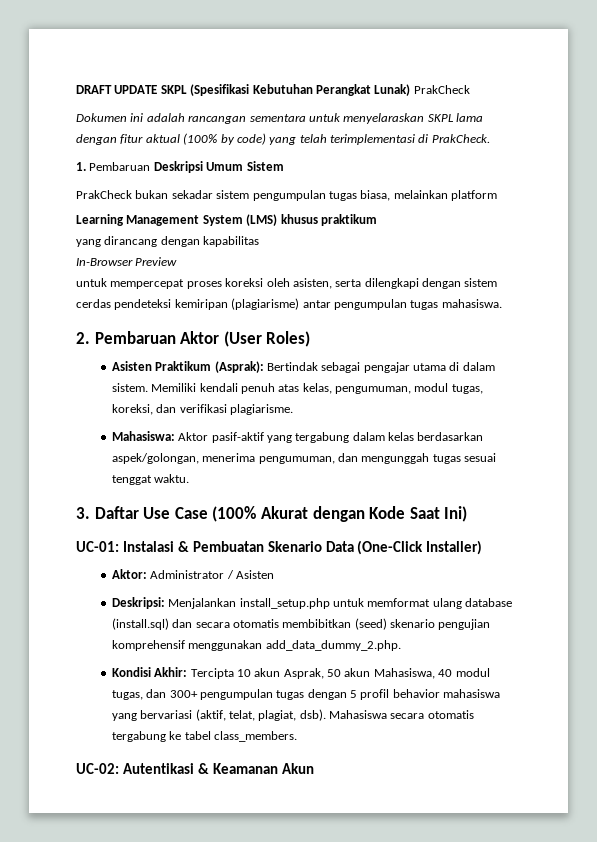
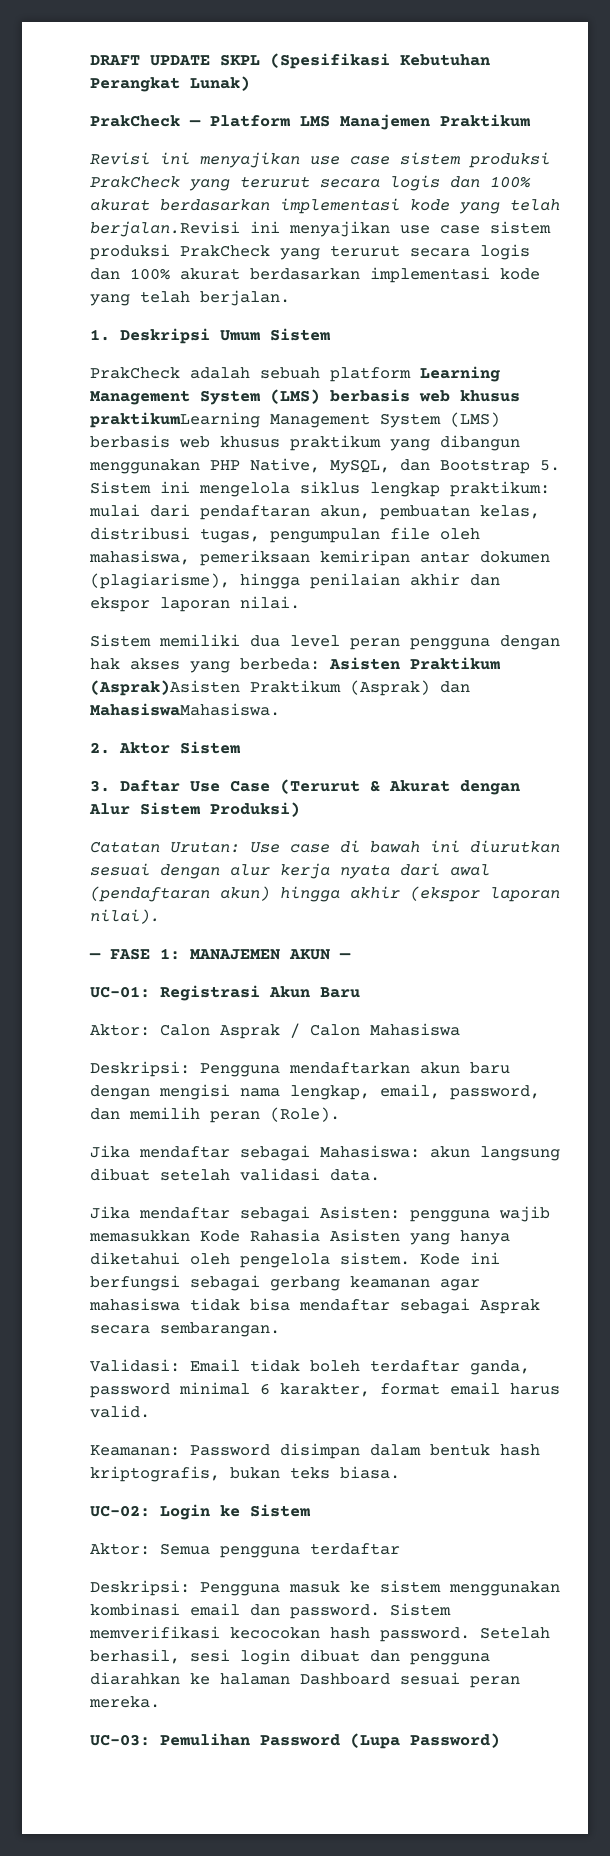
- DRAFT UPDATE SKPL (Spesifikasi Kebutuhan Perangkat Lunak) PrakCheck
- Dokumen ini adalah rancangan sementara untuk menyelaraskan SKPL lama dengan fitur aktual (100% by code) yang telah terimplementasi di PrakCheck.
+ DRAFT UPDATE SKPL (Spesifikasi Kebutuhan Perangkat Lunak)
+ PrakCheck — Platform LMS Manajemen Praktikum
+ Revisi ini menyajikan use case sistem produksi PrakCheck yang terurut secara logis dan 100% akurat berdasarkan implementasi kode yang telah berjalan.Revisi ini menyajikan use case sistem produksi PrakCheck yang terurut secara logis dan 100% akurat berdasarkan implementasi kode yang telah berjalan.
- 1. Pembaruan Deskripsi Umum Sistem
+ 1. Deskripsi Umum Sistem
- PrakCheck bukan sekadar sistem pengumpulan tugas biasa, melainkan platform
- Learning Management System (LMS) khusus praktikum
- yang dirancang dengan kapabilitas
- In-Browser Preview
- untuk mempercepat proses koreksi oleh asisten, serta dilengkapi dengan sistem cerdas pendeteksi kemiripan (plagiarisme) antar pengumpulan tugas mahasiswa.
- 2. Pembaruan Aktor (User Roles)
- Asisten Praktikum (Asprak): Bertindak sebagai pengajar utama di dalam sistem. Memiliki kendali penuh atas kelas, pengumuman, modul tugas, koreksi, dan verifikasi plagiarisme.
- Mahasiswa: Aktor pasif-aktif yang tergabung dalam kelas berdasarkan aspek/golongan, menerima pengumuman, dan mengunggah tugas sesuai tenggat waktu.
- 3. Daftar Use Case (100% Akurat dengan Kode Saat Ini)
- UC-01: Instalasi & Pembuatan Skenario Data (One-Click Installer)
- Aktor: Administrator / Asisten
- Deskripsi: Menjalankan install_setup.php untuk memformat ulang database (install.sql) dan secara otomatis membibitkan (seed) skenario pengujian komprehensif menggunakan add_data_dummy_2.php.
- Kondisi Akhir: Tercipta 10 akun Asprak, 50 akun Mahasiswa, 40 modul tugas, dan 300+ pengumpulan tugas dengan 5 profil behavior mahasiswa yang bervariasi (aktif, telat, plagiat, dsb). Mahasiswa secara otomatis tergabung ke tabel class_members.
- UC-02: Autentikasi & Keamanan Akun
+ PrakCheck adalah sebuah platform Learning Management System (LMS) berbasis web khusus praktikumLearning Management System (LMS) berbasis web khusus praktikum yang dibangun menggunakan PHP Native, MySQL, dan Bootstrap 5. Sistem ini mengelola siklus lengkap praktikum: mulai dari pendaftaran akun, pembuatan kelas, distribusi tugas, pengumpulan file oleh mahasiswa, pemeriksaan kemiripan antar dokumen (plagiarisme), hingga penilaian akhir dan ekspor laporan nilai.
+ Sistem memiliki dua level peran pengguna dengan hak akses yang berbeda: Asisten Praktikum (Asprak)Asisten Praktikum (Asprak) dan MahasiswaMahasiswa.
+ 2. Aktor Sistem
+ 3. Daftar Use Case (Terurut & Akurat dengan Alur Sistem Produksi)
+ Catatan Urutan: Use case di bawah ini diurutkan sesuai dengan alur kerja nyata dari awal (pendaftaran akun) hingga akhir (ekspor laporan nilai).
+ — FASE 1: MANAJEMEN AKUN —
+ UC-01: Registrasi Akun Baru
+ Aktor: Calon Asprak / Calon Mahasiswa
+ Deskripsi: Pengguna mendaftarkan akun baru dengan mengisi nama lengkap, email, password, dan memilih peran (Role).
+ Jika mendaftar sebagai Mahasiswa: akun langsung dibuat setelah validasi data.
+ Jika mendaftar sebagai Asisten: pengguna wajib memasukkan Kode Rahasia Asisten yang hanya diketahui oleh pengelola sistem. Kode ini berfungsi sebagai gerbang keamanan agar mahasiswa tidak bisa mendaftar sebagai Asprak secara sembarangan.
+ Validasi: Email tidak boleh terdaftar ganda, password minimal 6 karakter, format email harus valid.
+ Keamanan: Password disimpan dalam bentuk hash kriptografis, bukan teks biasa.
+ UC-02: Login ke Sistem
+ Aktor: Semua pengguna terdaftar
+ Deskripsi: Pengguna masuk ke sistem menggunakan kombinasi email dan password. Sistem memverifikasi kecocokan hash password. Setelah berhasil, sesi login dibuat dan pengguna diarahkan ke halaman Dashboard sesuai peran mereka.
+ UC-03: Pemulihan Password (Lupa Password)

